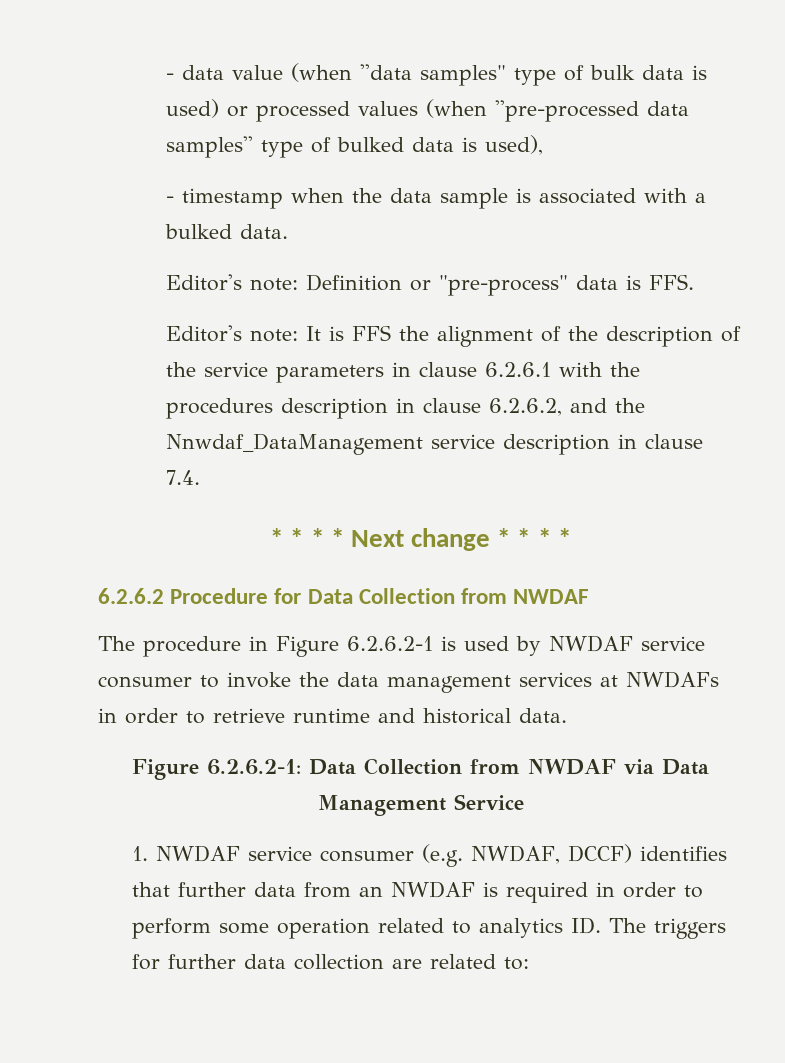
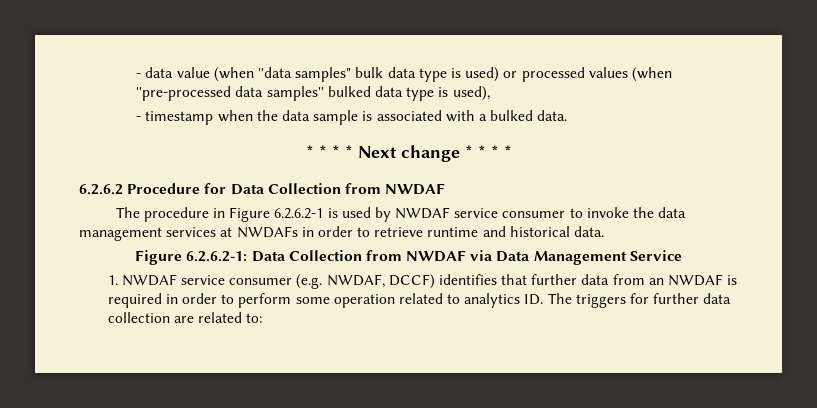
- - data value (when ''data samples" type of bulk data is used) or processed values (when ''pre-processed data samples'' type of bulked data is used),
+ - data value (when ''data samples" bulk data type is used) or processed values (when ''pre-processed data samples'' bulked data type is used),
- Editor's note: Definition or "pre-process" data is FFS.
- Editor's note: It is FFS the alignment of the description of the service parameters in clause 6.2.6.1 with the procedures description in clause 6.2.6.2, and the Nnwdaf_DataManagement service description in clause 7.4.

